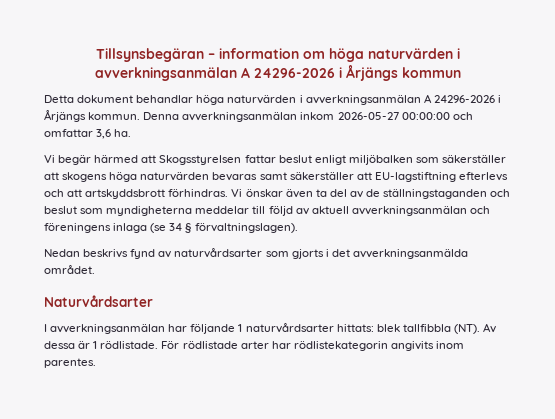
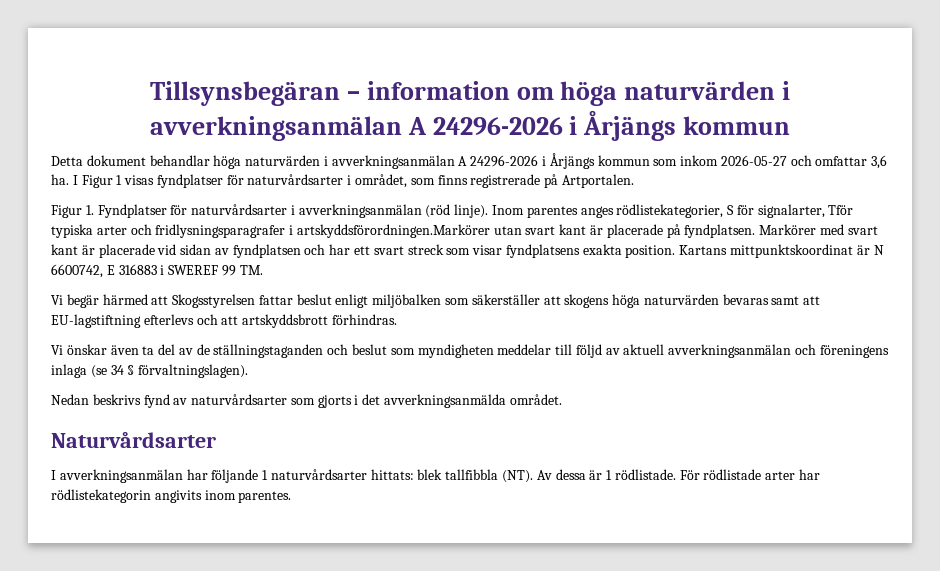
- Detta dokument behandlar höga naturvärden i avverkningsanmälan A 24296-2026 i Årjängs kommun. Denna avverkningsanmälan inkom 2026-05-27 00:00:00 och omfattar 3,6 ha.
+ Detta dokument behandlar höga naturvärden i avverkningsanmälan A 24296-2026 i Årjängs kommun som inkom 2026-05-27 och omfattar 3,6 ha. I Figur 1 visas fyndplatser för naturvårdsarter i området, som finns registrerade på Artportalen.
+ Figur 1. Fyndplatser för naturvårdsarter i avverkningsanmälan (röd linje). Inom parentes anges rödlistekategorier, S för signalarter, Tför typiska arter och fridlysningsparagrafer i artskyddsförordningen.Markörer utan svart kant är placerade på fyndplatsen. Markörer med svart kant är placerade vid sidan av fyndplatsen och har ett svart streck som visar fyndplatsens exakta position. Kartans mittpunktskoordinat är N 6600742, E 316883 i SWEREF 99 TM.
- Vi begär härmed att Skogsstyrelsen fattar beslut enligt miljöbalken som säkerställer att skogens höga naturvärden bevaras samt säkerställer att EU-lagstiftning efterlevs och att artskyddsbrott förhindras. Vi önskar även ta del av de ställningstaganden och beslut som myndigheterna meddelar till följd av aktuell avverkningsanmälan och föreningens inlaga (se 34 § förvaltningslagen).
+ Vi begär härmed att Skogsstyrelsen fattar beslut enligt miljöbalken som säkerställer att skogens höga naturvärden bevaras samt att EU-lagstiftning efterlevs och att artskyddsbrott förhindras.
+ Vi önskar även ta del av de ställningstaganden och beslut som myndigheten meddelar till följd av aktuell avverkningsanmälan och föreningens inlaga (se 34 § förvaltningslagen).

